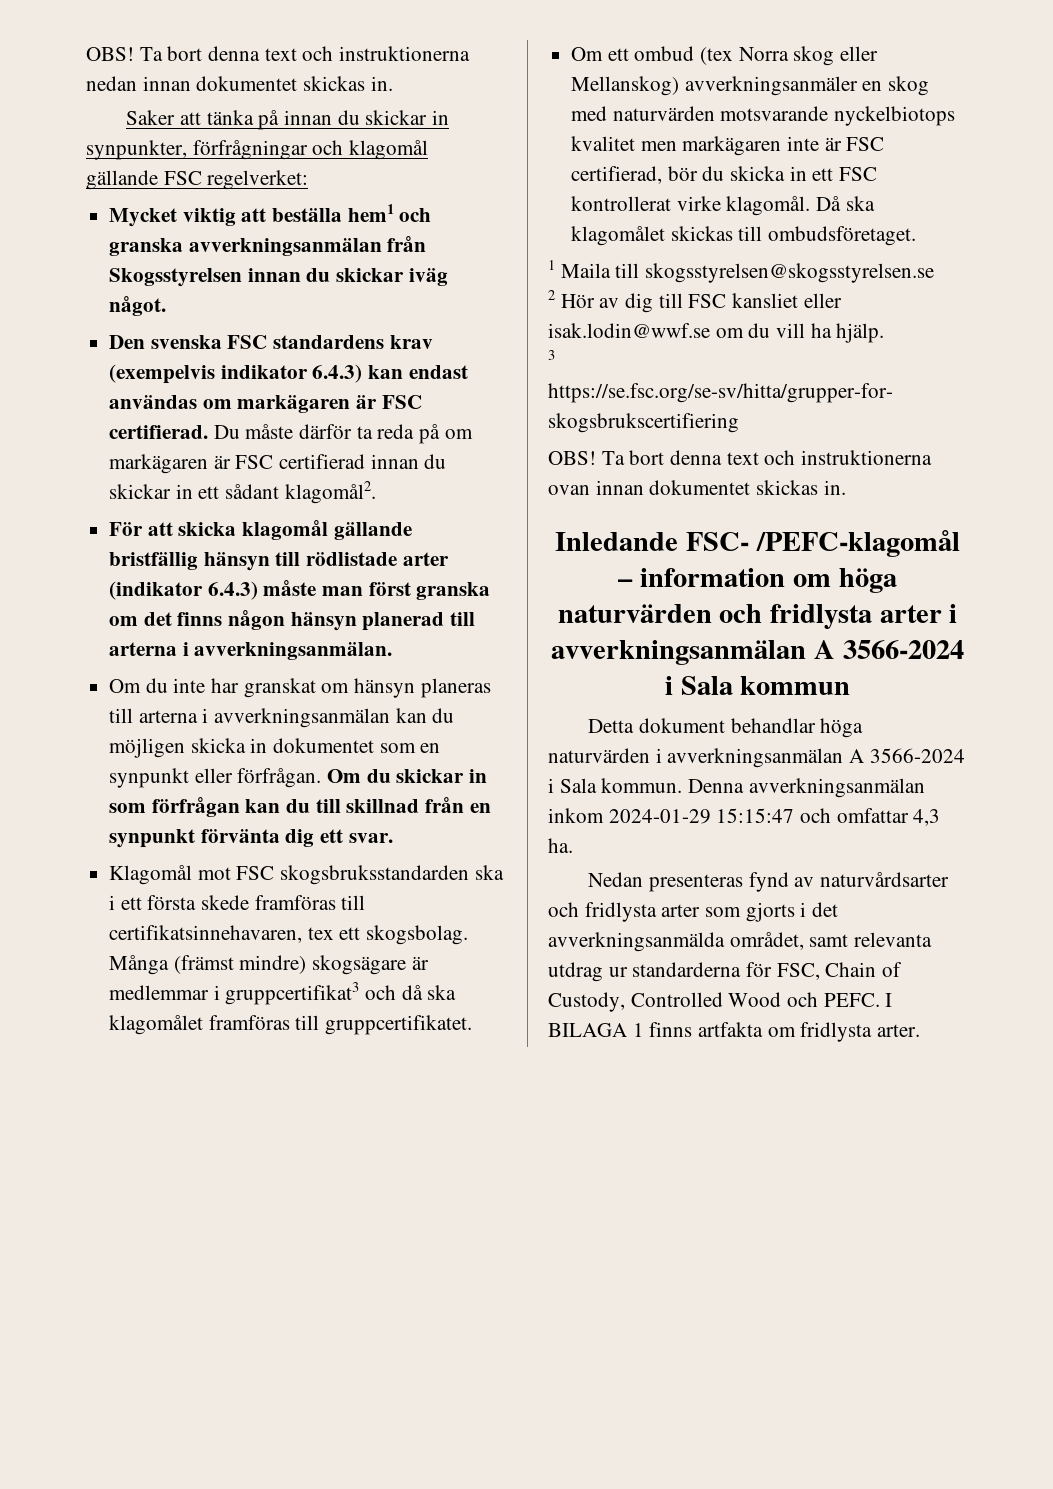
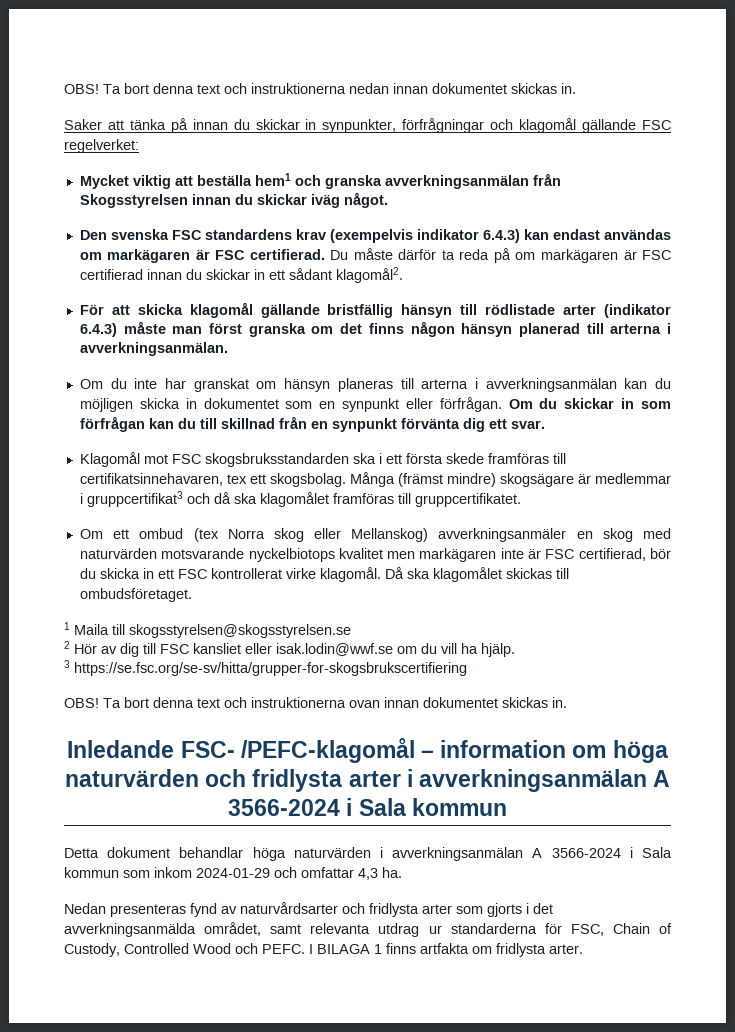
- Detta dokument behandlar höga naturvärden i avverkningsanmälan A 3566-2024 i Sala kommun. Denna avverkningsanmälan inkom 2024-01-29 15:15:47 och omfattar 4,3 ha.
+ Detta dokument behandlar höga naturvärden i avverkningsanmälan A 3566-2024 i Sala kommun som inkom 2024-01-29 och omfattar 4,3 ha.

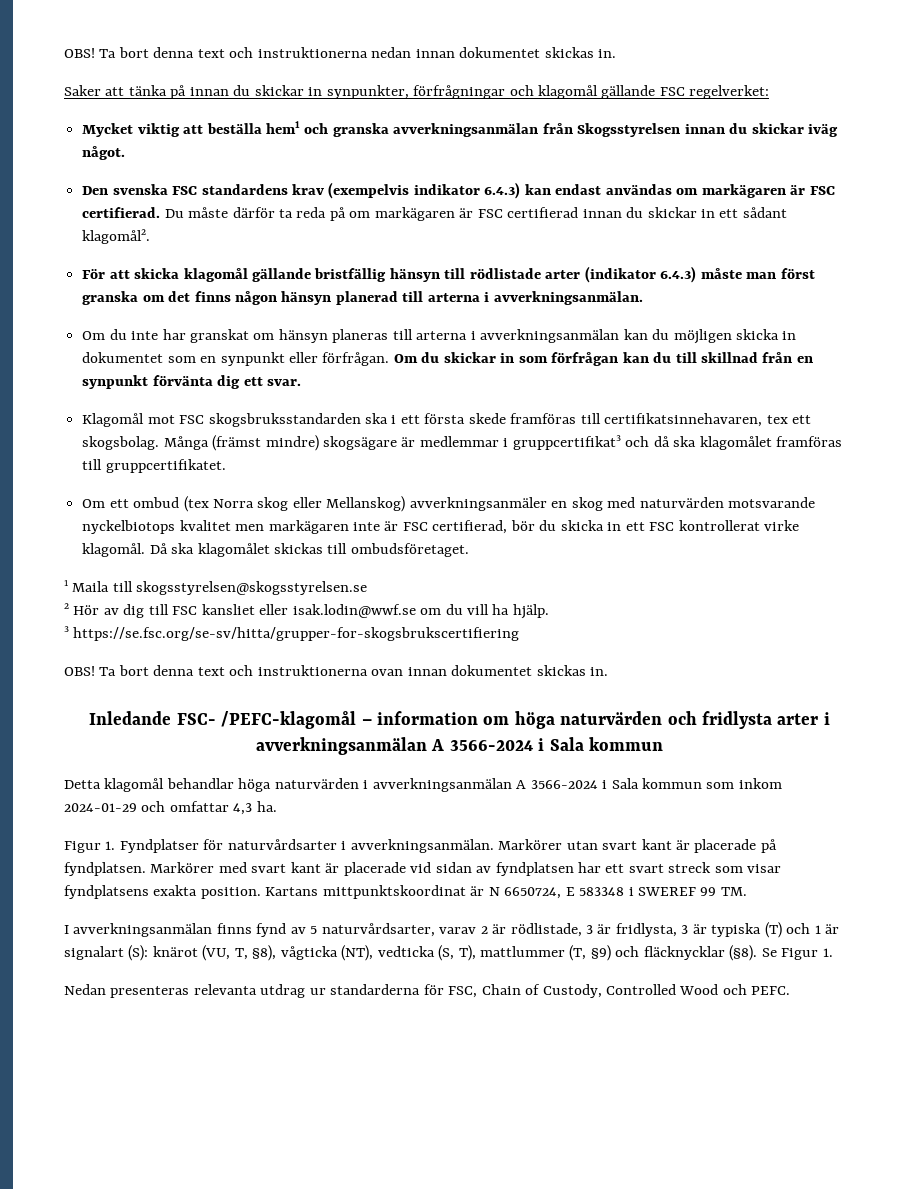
- Detta dokument behandlar höga naturvärden i avverkningsanmälan A 3566-2024 i Sala kommun som inkom 2024-01-29 och omfattar 4,3 ha.
+ Detta klagomål behandlar höga naturvärden i avverkningsanmälan A 3566-2024 i Sala kommun som inkom 2024-01-29 och omfattar 4,3 ha.
- Nedan presenteras fynd av naturvårdsarter och fridlysta arter som gjorts i det avverkningsanmälda området, samt relevanta utdrag ur standarderna för FSC, Chain of Custody, Controlled Wood och PEFC. I BILAGA 1 finns artfakta om fridlysta arter.
+ Figur 1. Fyndplatser för naturvårdsarter i avverkningsanmälan. Markörer utan svart kant är placerade på fyndplatsen. Markörer med svart kant är placerade vid sidan av fyndplatsen har ett svart streck som visar fyndplatsens exakta position. Kartans mittpunktskoordinat är N 6650724, E 583348 i SWEREF 99 TM.
+ I avverkningsanmälan finns fynd av 5 naturvårdsarter, varav 2 är rödlistade, 3 är fridlysta, 3 är typiska (T) och 1 är signalart (S): knärot (VU, T, §8), vågticka (NT), vedticka (S, T), mattlummer (T, §9) och fläcknycklar (§8). Se Figur 1.
+ Nedan presenteras relevanta utdrag ur standarderna för FSC, Chain of Custody, Controlled Wood och PEFC.

